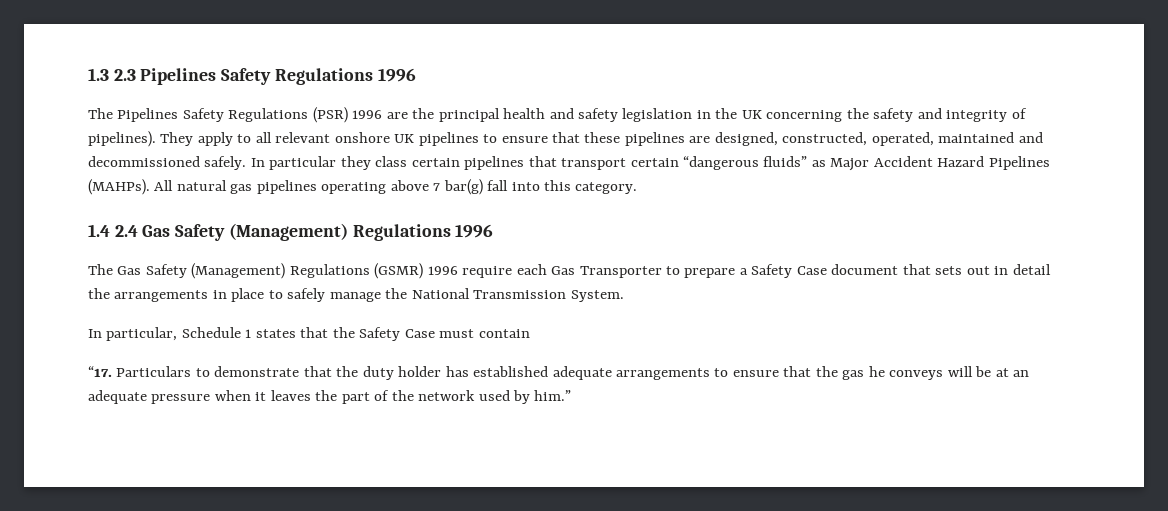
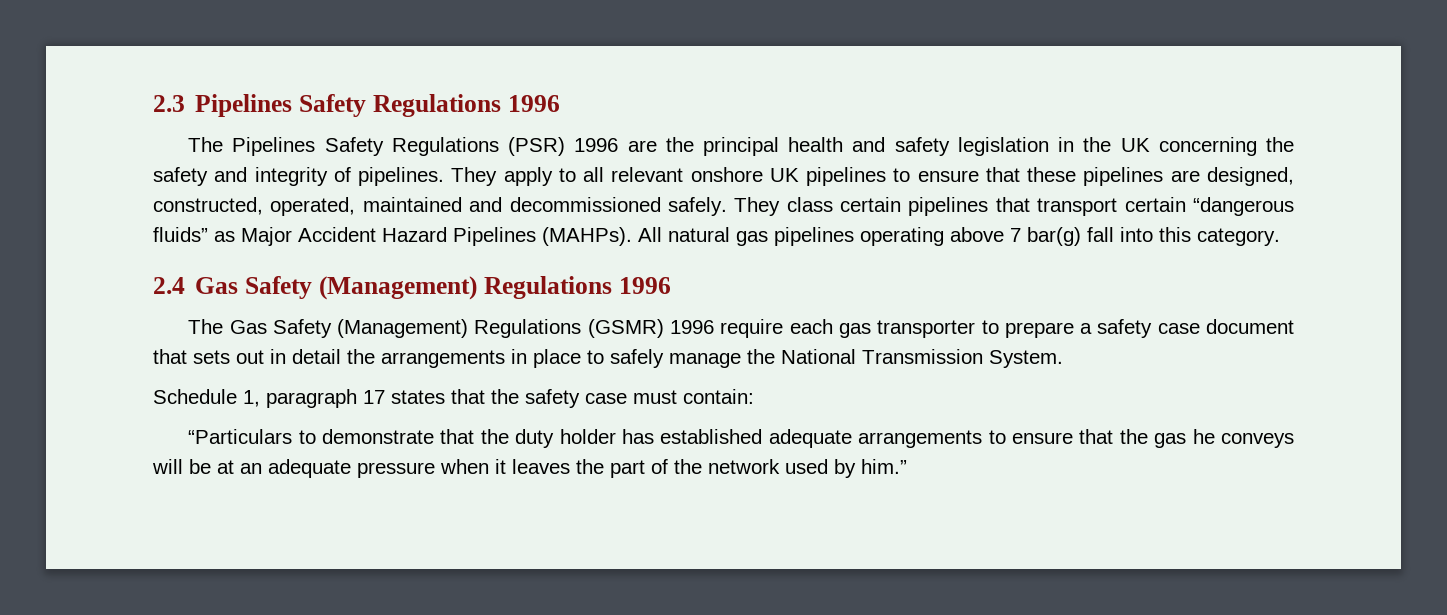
- 1.3 2.3 Pipelines Safety Regulations 1996
+ 2.3 Pipelines Safety Regulations 1996
- The Pipelines Safety Regulations (PSR) 1996 are the principal health and safety legislation in the UK concerning the safety and integrity of pipelines).
+ The Pipelines Safety Regulations (PSR) 1996 are the principal health and safety legislation in the UK concerning the safety and integrity of pipelines.
- In particular they class certain pipelines that transport certain “dangerous fluids” as Major Accident Hazard Pipelines (MAHPs).
+ They class certain pipelines that transport certain “dangerous fluids” as Major Accident Hazard Pipelines (MAHPs).
- 1.4 2.4 Gas Safety (Management) Regulations 1996
+ 2.4 Gas Safety (Management) Regulations 1996
- The Gas Safety (Management) Regulations (GSMR) 1996 require each Gas Transporter to prepare a Safety Case document that sets out in detail the arrangements in place to safely manage the National Transmission System.
+ The Gas Safety (Management) Regulations (GSMR) 1996 require each gas transporter to prepare a safety case document that sets out in detail the arrangements in place to safely manage the National Transmission System.
- In particular, Schedule 1 states that the Safety Case must contain
- “17. Particulars to demonstrate that the duty holder has established adequate arrangements to ensure that the gas he conveys will be at an adequate pressure when it leaves the part of the network used by him.”
+ Schedule 1, paragraph 17 states that the safety case must contain:
+ “Particulars to demonstrate that the duty holder has established adequate arrangements to ensure that the gas he conveys will be at an adequate pressure when it leaves the part of the network used by him.”

